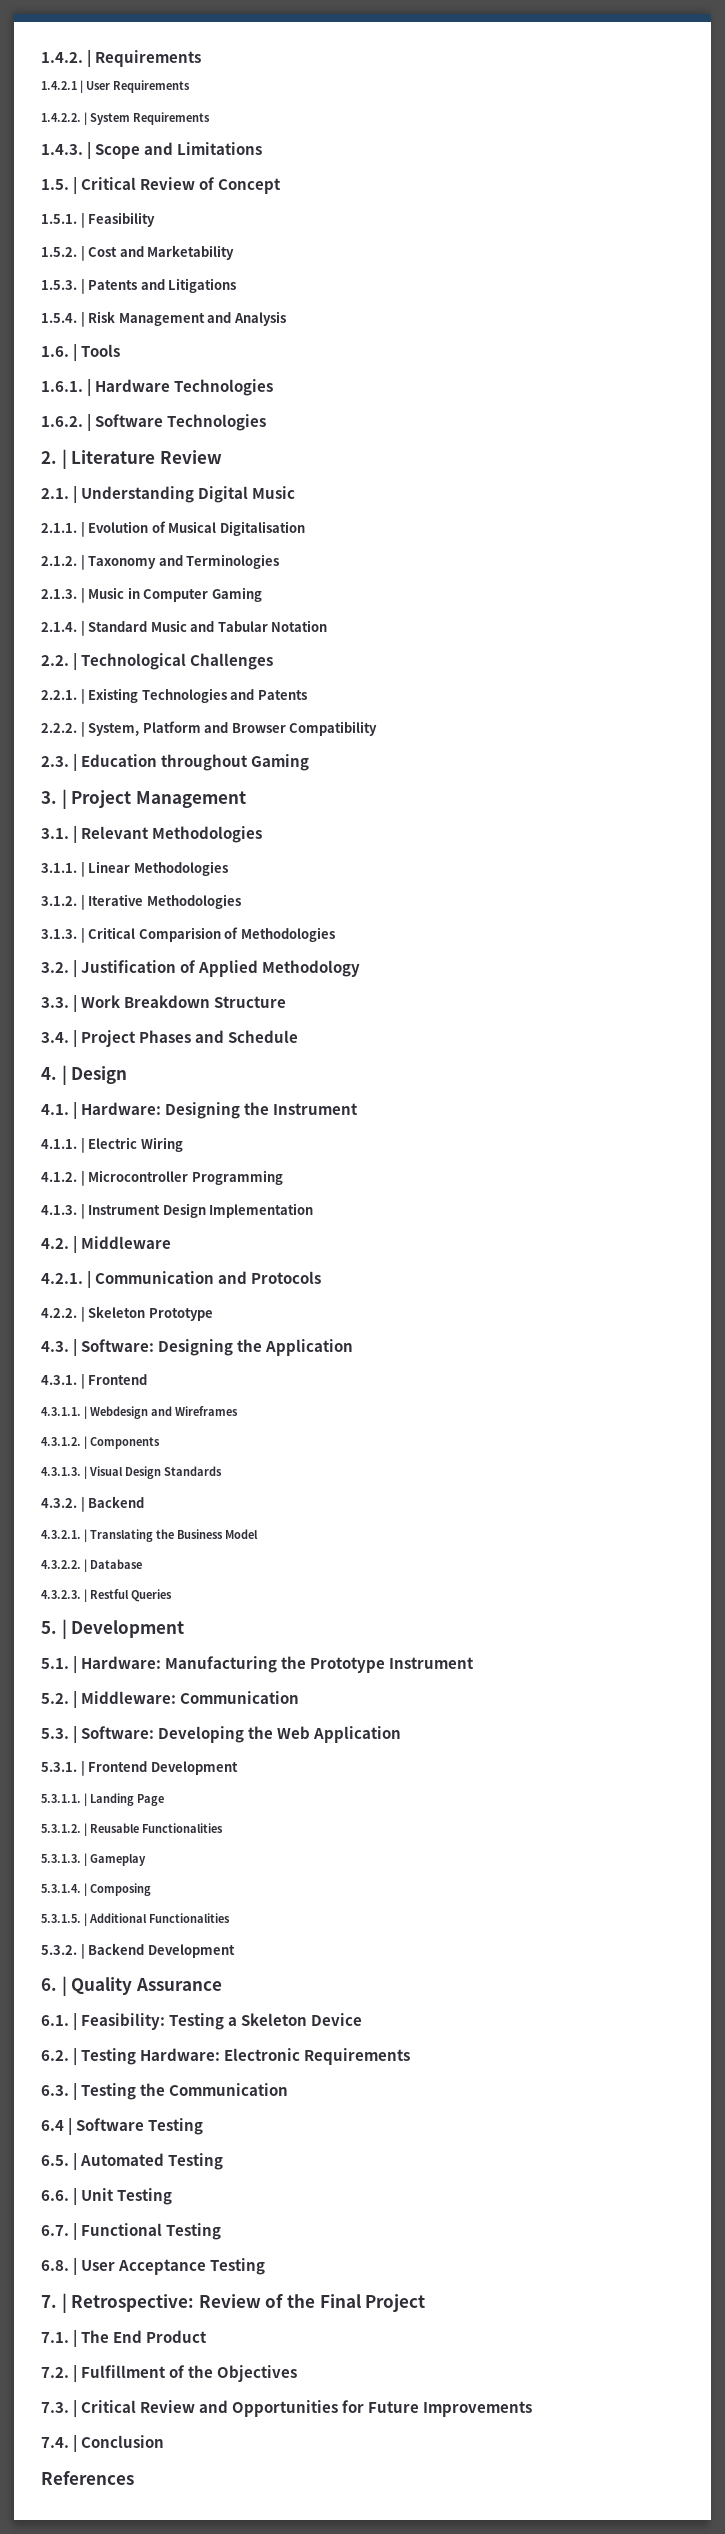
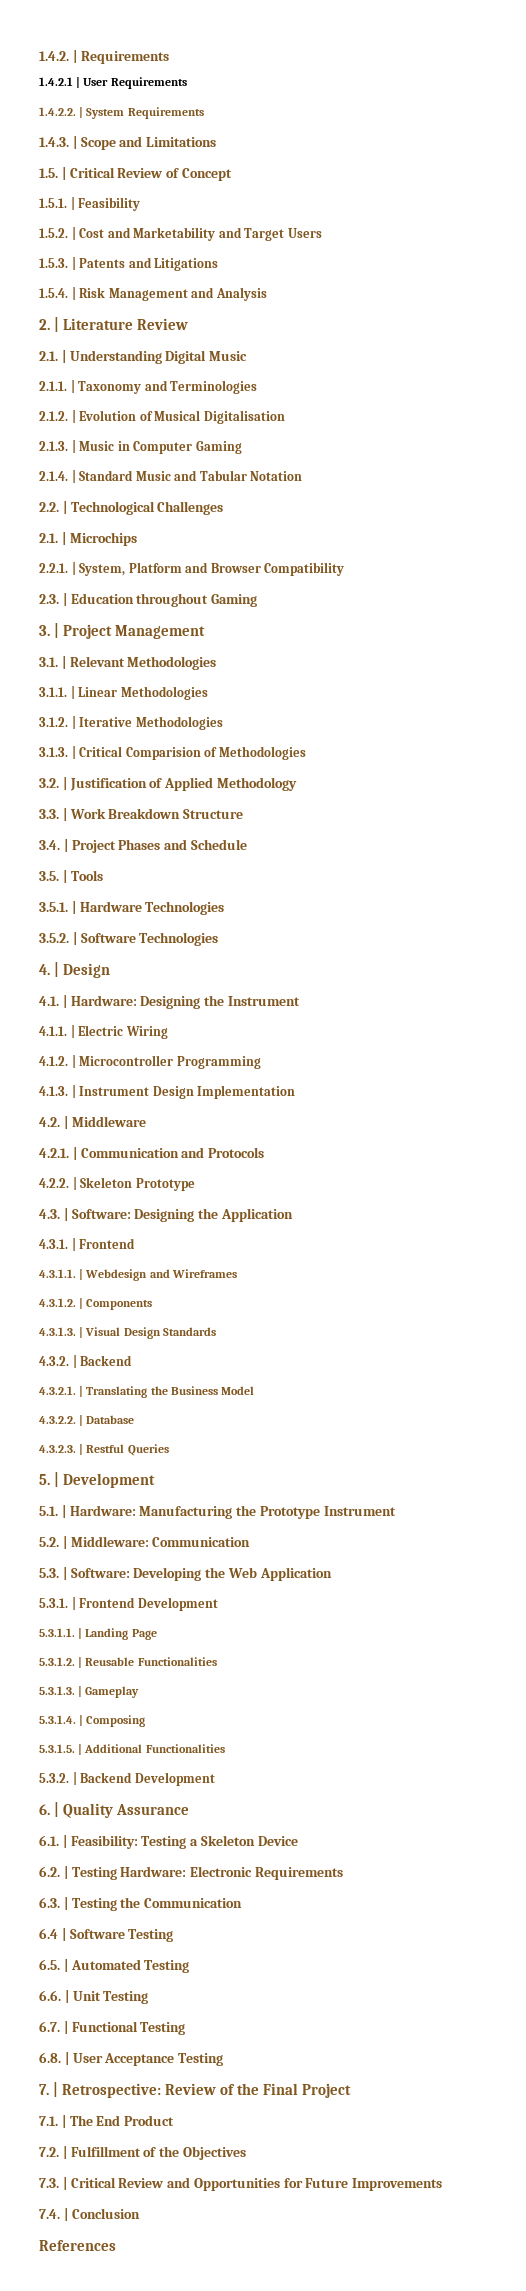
- 1.5.2. | Cost and Marketability
+ 1.5.2. | Cost and Marketability and Target Users
- 1.6. | Tools
- 1.6.1. | Hardware Technologies
- 1.6.2. | Software Technologies
- 2.1.1. | Evolution of Musical Digitalisation
+ 2.1.1. | Taxonomy and Terminologies
+ 2.1.2. | Evolution of Musical Digitalisation
- 2.1.2. | Taxonomy and Terminologies
+ 2.1. | Microchips
- 2.2.1. | Existing Technologies and Patents
- 2.2.2. | System, Platform and Browser Compatibility
+ 2.2.1. | System, Platform and Browser Compatibility
+ 3.5. | Tools
+ 3.5.1. | Hardware Technologies
+ 3.5.2. | Software Technologies

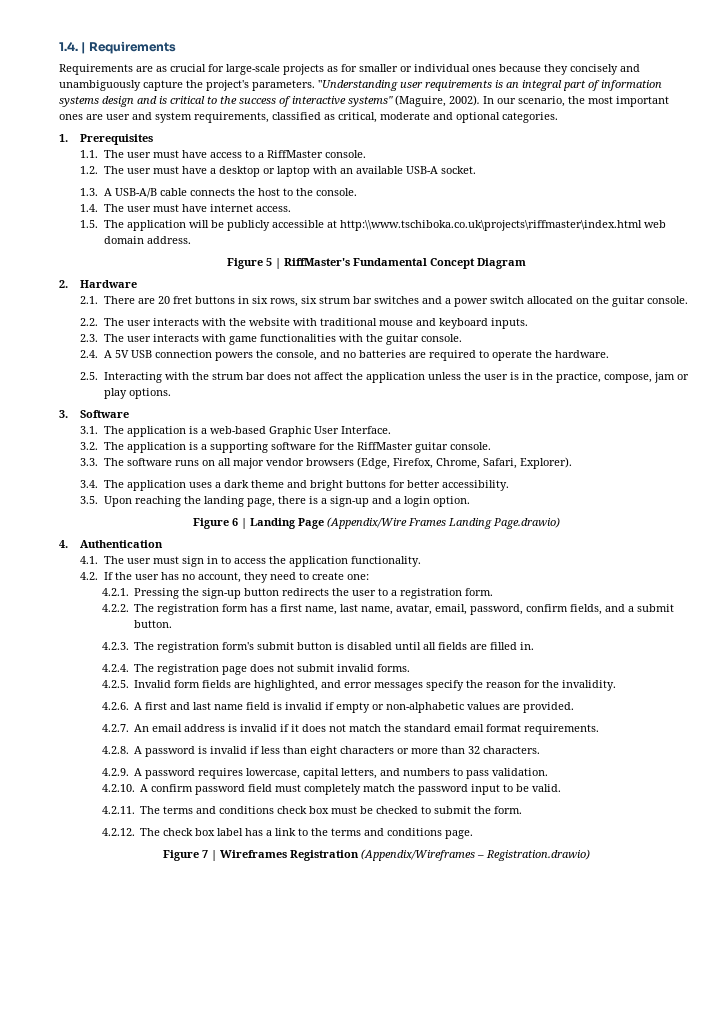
- 1.4.2. | Requirements
+ 1.4. | Requirements
- 1.4.2.1 | User Requirements
- 1.4.2.2. | System Requirements
- 1.4.3. | Scope and Limitations
- 1.5. | Critical Review of Concept
- 1.5.1. | Feasibility
- 1.5.2. | Cost and Marketability and Target Users
- 1.5.3. | Patents and Litigations
- 1.5.4. | Risk Management and Analysis
- 2. | Literature Review
- 2.1. | Understanding Digital Music
- 2.1.1. | Taxonomy and Terminologies
- 2.1.2. | Evolution of Musical Digitalisation
- 2.1.3. | Music in Computer Gaming
- 2.1.4. | Standard Music and Tabular Notation
- 2.2. | Technological Challenges
- 2.1. | Microchips
- 2.2.1. | System, Platform and Browser Compatibility
- 2.3. | Education throughout Gaming
- 3. | Project Management
- 3.1. | Relevant Methodologies
- 3.1.1. | Linear Methodologies
- 3.1.2. | Iterative Methodologies
- 3.1.3. | Critical Comparision of Methodologies
- 3.2. | Justification of Applied Methodology
- 3.3. | Work Breakdown Structure
- 3.4. | Project Phases and Schedule
- 3.5. | Tools
- 3.5.1. | Hardware Technologies
- 3.5.2. | Software Technologies
- 4. | Design
- 4.1. | Hardware: Designing the Instrument
- 4.1.1. | Electric Wiring
- 4.1.2. | Microcontroller Programming
- 4.1.3. | Instrument Design Implementation
- 4.2. | Middleware
- 4.2.1. | Communication and Protocols
- 4.2.2. | Skeleton Prototype
- 4.3. | Software: Designing the Application
- 4.3.1. | Frontend
- 4.3.1.1. | Webdesign and Wireframes
- 4.3.1.2. | Components
- 4.3.1.3. | Visual Design Standards
- 4.3.2. | Backend
- 4.3.2.1. | Translating the Business Model
- 4.3.2.2. | Database
- 4.3.2.3. | Restful Queries
- 5. | Development
- 5.1. | Hardware: Manufacturing the Prototype Instrument
- 5.2. | Middleware: Communication
- 5.3. | Software: Developing the Web Application
- 5.3.1. | Frontend Development
- 5.3.1.1. | Landing Page
- 5.3.1.2. | Reusable Functionalities
- 5.3.1.3. | Gameplay
- 5.3.1.4. | Composing
- 5.3.1.5. | Additional Functionalities
- 5.3.2. | Backend Development
- 6. | Quality Assurance
- 6.1. | Feasibility: Testing a Skeleton Device
- 6.2. | Testing Hardware: Electronic Requirements
- 6.3. | Testing the Communication
- 6.4 | Software Testing
- 6.5. | Automated Testing
- 6.6. | Unit Testing
- 6.7. | Functional Testing
- 6.8. | User Acceptance Testing
- 7. | Retrospective: Review of the Final Project
- 7.1. | The End Product
- 7.2. | Fulfillment of the Objectives
- 7.3. | Critical Review and Opportunities for Future Improvements
- 7.4. | Conclusion
- References
+ Requirements are as crucial for large-scale projects as for smaller or individual ones because they concisely and unambiguously capture the project's parameters. "Understanding user requirements is an integral part of information systems design and is critical to the success of interactive systems" (Maguire, 2002). In our scenario, the most important ones are user and system requirements, classified as critical, moderate and optional categories.
+ 1. Prerequisites
+ 1.1. The user must have access to a RiffMaster console.
+ 1.2. The user must have a desktop or laptop with an available USB-A socket.
+ 1.3. A USB-A/B cable connects the host to the console.
+ 1.4. The user must have internet access.
+ 1.5. The application will be publicly accessible at http:\\www.tschiboka.co.uk\projects\riffmaster\index.html web domain address.
+ Figure 5 | RiffMaster's Fundamental Concept Diagram
+ 2. Hardware
+ 2.1. There are 20 fret buttons in six rows, six strum bar switches and a power switch allocated on the guitar console.
+ 2.2. The user interacts with the website with traditional mouse and keyboard inputs.
+ 2.3. The user interacts with game functionalities with the guitar console.
+ 2.4. A 5V USB connection powers the console, and no batteries are required to operate the hardware.
+ 2.5. Interacting with the strum bar does not affect the application unless the user is in the practice, compose, jam or play options.
+ 3. Software
+ 3.1. The application is a web-based Graphic User Interface.
+ 3.2. The application is a supporting software for the RiffMaster guitar console.
+ 3.3. The software runs on all major vendor browsers (Edge, Firefox, Chrome, Safari, Explorer).
+ 3.4. The application uses a dark theme and bright buttons for better accessibility.
+ 3.5. Upon reaching the landing page, there is a sign-up and a login option.
+ Figure 6 | Landing Page (Appendix/Wire Frames Landing Page.drawio)
+ 4. Authentication
+ 4.1. The user must sign in to access the application functionality.
+ 4.2. If the user has no account, they need to create one:
+ 4.2.1. Pressing the sign-up button redirects the user to a registration form.
+ 4.2.2. The registration form has a first name, last name, avatar, email, password, confirm fields, and a submit button.
+ 4.2.3. The registration form's submit button is disabled until all fields are filled in.
+ 4.2.4. The registration page does not submit invalid forms.
+ 4.2.5. Invalid form fields are highlighted, and error messages specify the reason for the invalidity.
+ 4.2.6. A first and last name field is invalid if empty or non-alphabetic values are provided.
+ 4.2.7. An email address is invalid if it does not match the standard email format requirements.
+ 4.2.8. A password is invalid if less than eight characters or more than 32 characters.
+ 4.2.9. A password requires lowercase, capital letters, and numbers to pass validation.
+ 4.2.10. A confirm password field must completely match the password input to be valid.
+ 4.2.11. The terms and conditions check box must be checked to submit the form.
+ 4.2.12. The check box label has a link to the terms and conditions page.
+ Figure 7 | Wireframes Registration (Appendix/Wireframes – Registration.drawio)

